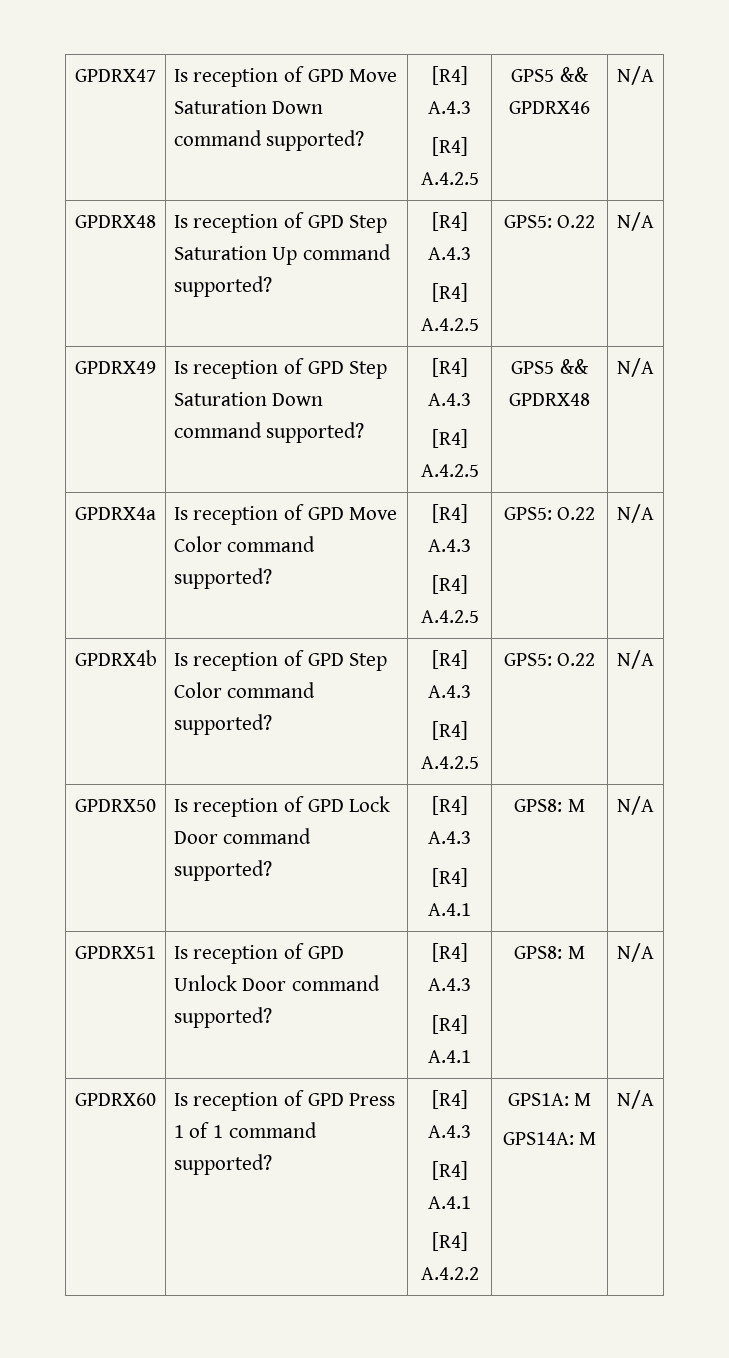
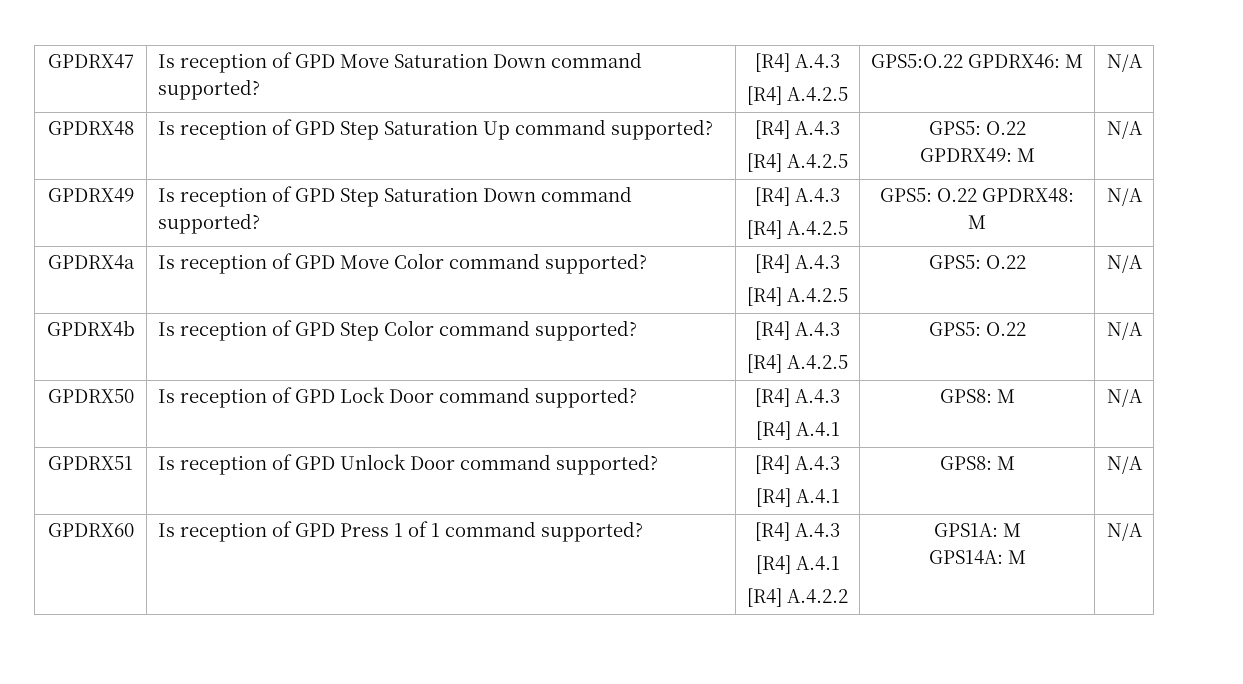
  GPDRX47 | Is reception of GPD Move Saturation Down command supported? | [R4] A.4.3
- [R4] A.4.2.5 | GPS5 && GPDRX46 | N/A
+ [R4] A.4.2.5 | GPS5:O.22 GPDRX46: M | N/A
  GPDRX48 | Is reception of GPD Step Saturation Up command supported? | [R4] A.4.3
- [R4] A.4.2.5 | GPS5: O.22 | N/A
+ [R4] A.4.2.5 | GPS5: O.22
+ GPDRX49: M | N/A
  GPDRX49 | Is reception of GPD Step Saturation Down command supported? | [R4] A.4.3
- [R4] A.4.2.5 | GPS5 && GPDRX48 | N/A
+ [R4] A.4.2.5 | GPS5: O.22 GPDRX48: M | N/A

